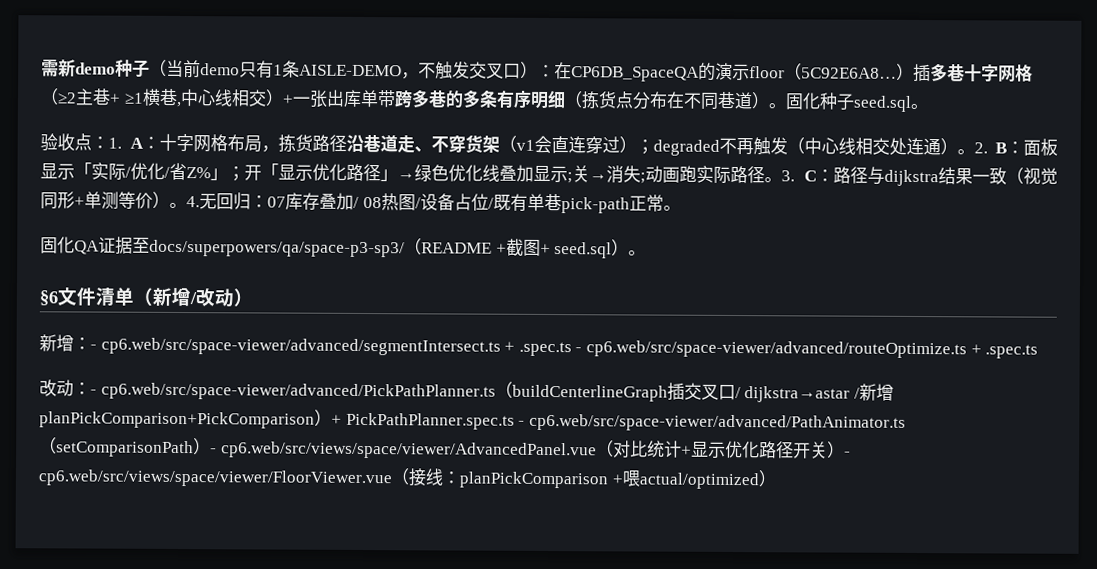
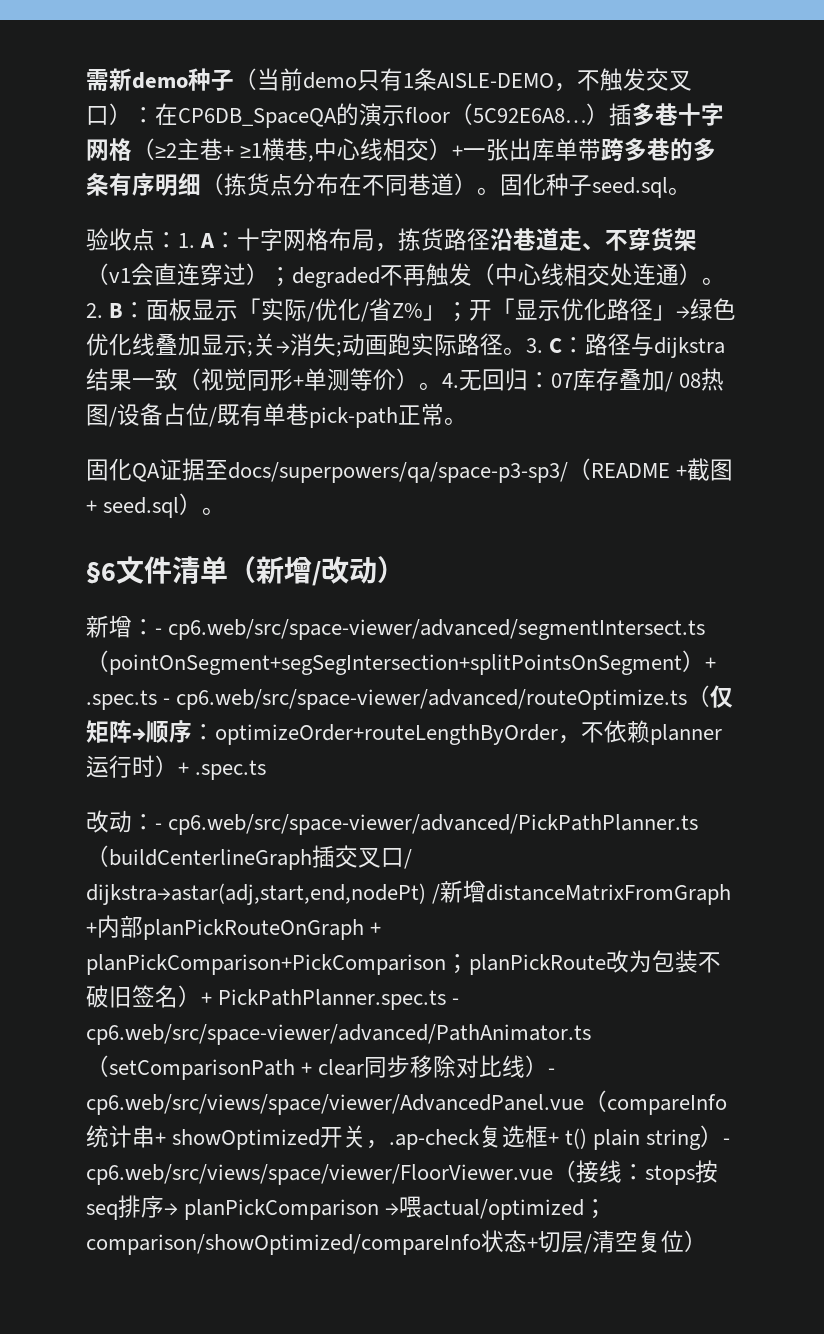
- 新增：- cp6.web/src/space-viewer/advanced/segmentIntersect.ts + .spec.ts - cp6.web/src/space-viewer/advanced/routeOptimize.ts + .spec.ts
+ 新增：- cp6.web/src/space-viewer/advanced/segmentIntersect.ts（pointOnSegment+segSegIntersection+splitPointsOnSegment）+ .spec.ts - cp6.web/src/space-viewer/advanced/routeOptimize.ts（仅矩阵→顺序：optimizeOrder+routeLengthByOrder，不依赖planner运行时）+ .spec.ts
- 改动：- cp6.web/src/space-viewer/advanced/PickPathPlanner.ts（buildCenterlineGraph插交叉口/ dijkstra→astar /新增planPickComparison+PickComparison）+ PickPathPlanner.spec.ts - cp6.web/src/space-viewer/advanced/PathAnimator.ts（setComparisonPath）- cp6.web/src/views/space/viewer/AdvancedPanel.vue（对比统计+显示优化路径开关）- cp6.web/src/views/space/viewer/FloorViewer.vue（接线：planPickComparison +喂actual/optimized）
+ 改动：- cp6.web/src/space-viewer/advanced/PickPathPlanner.ts（buildCenterlineGraph插交叉口/ dijkstra→astar(adj,start,end,nodePt) /新增distanceMatrixFromGraph +内部planPickRouteOnGraph + planPickComparison+PickComparison；planPickRoute改为包装不破旧签名）+ PickPathPlanner.spec.ts - cp6.web/src/space-viewer/advanced/PathAnimator.ts（setComparisonPath + clear同步移除对比线）- cp6.web/src/views/space/viewer/AdvancedPanel.vue（compareInfo统计串+ showOptimized开关，.ap-check复选框+ t() plain string）- cp6.web/src/views/space/viewer/FloorViewer.vue（接线：stops按seq排序→ planPickComparison →喂actual/optimized；comparison/showOptimized/compareInfo状态+切层/清空复位）

